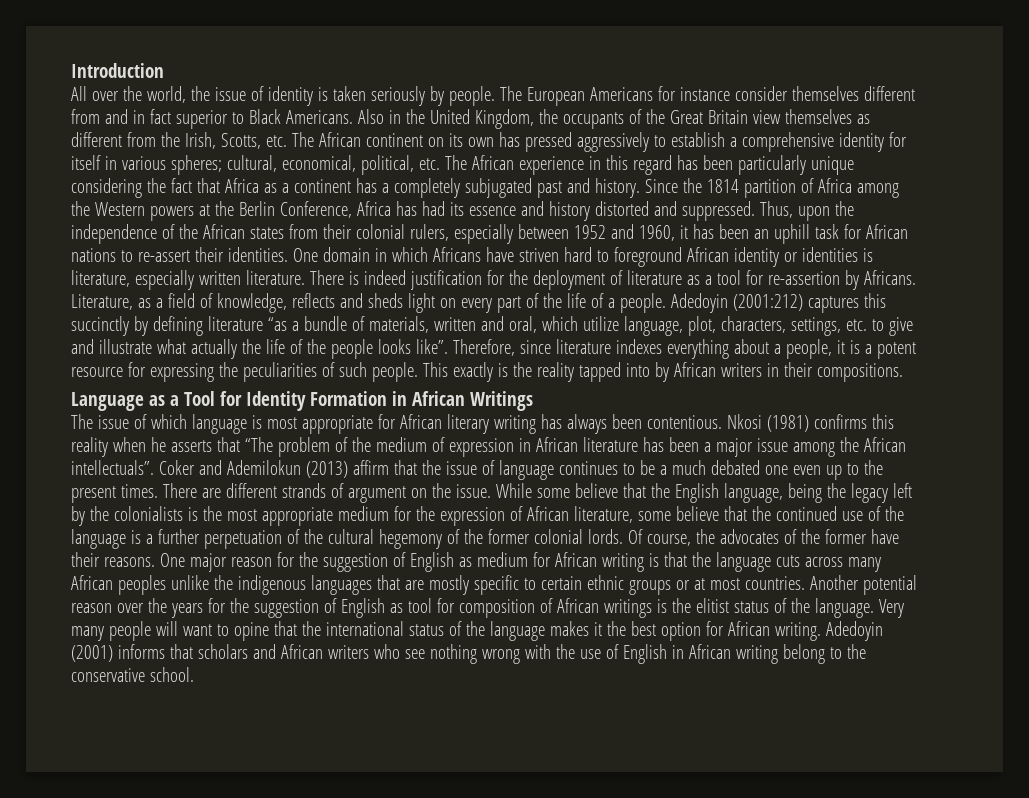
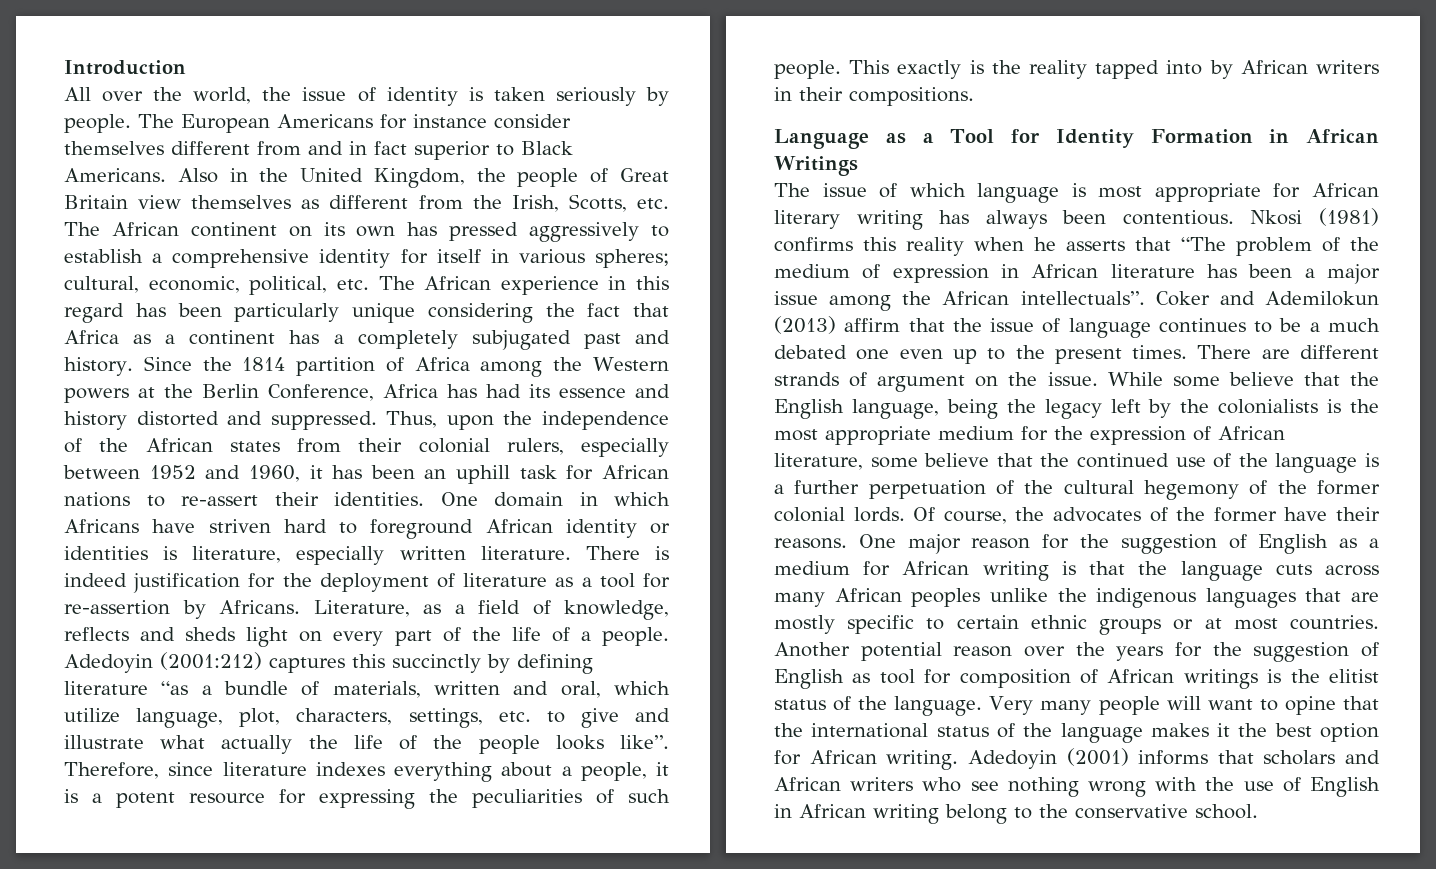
- Also in the United Kingdom, the occupants of the Great Britain view themselves as different from the Irish, Scotts, etc. The African continent on its own has pressed aggressively to establish a comprehensive identity for itself in various spheres;
+ Also in the United Kingdom, the people of Great Britain view themselves as different from the Irish, Scotts, etc. The African continent on its own has pressed aggressively to establish a comprehensive identity for itself in various spheres;
- cultural, economical, political, etc. The African experience in this regard has been particularly unique considering the fact that Africa as a continent has a completely subjugated past and history.
+ cultural, economic, political, etc. The African experience in this regard has been particularly unique considering the fact that Africa as a continent has a completely subjugated past and history.
- One major reason for the suggestion of English as medium for African writing is that the language cuts across many African peoples unlike the indigenous languages that are mostly specific to certain ethnic groups or at most countries.
+ One major reason for the suggestion of English as a medium for African writing is that the language cuts across many African peoples unlike the indigenous languages that are mostly specific to certain ethnic groups or at most countries.

